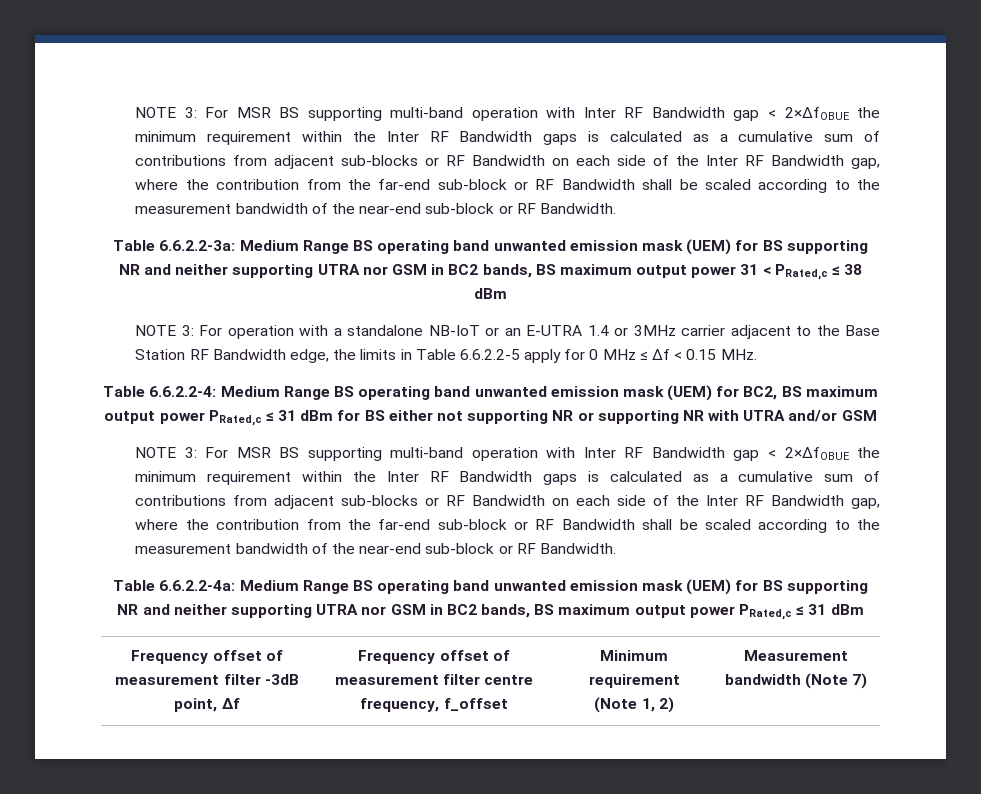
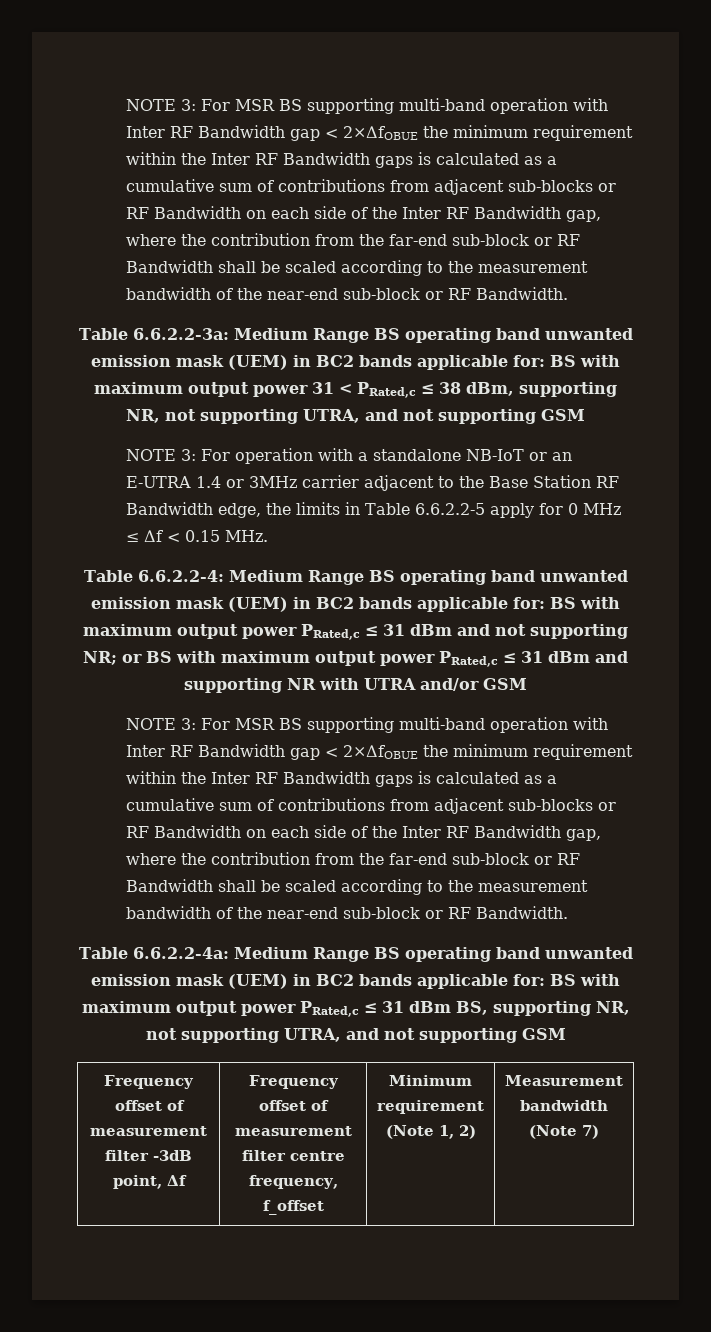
- Table 6.6.2.2-3a: Medium Range BS operating band unwanted emission mask (UEM) for BS supporting NR and neither supporting UTRA nor GSM in BC2 bands, BS maximum output power 31 < PRated,c ≤ 38 dBm
+ Table 6.6.2.2-3a: Medium Range BS operating band unwanted emission mask (UEM) in BC2 bands applicable for: BS with maximum output power 31 < PRated,c ≤ 38 dBm, supporting NR, not supporting UTRA, and not supporting GSM
- Table 6.6.2.2-4: Medium Range BS operating band unwanted emission mask (UEM) for BC2, BS maximum output power PRated,c ≤ 31 dBm for BS either not supporting NR or supporting NR with UTRA and/or GSM
+ Table 6.6.2.2-4: Medium Range BS operating band unwanted emission mask (UEM) in BC2 bands applicable for: BS with maximum output power PRated,c ≤ 31 dBm and not supporting NR; or BS with maximum output power PRated,c ≤ 31 dBm and supporting NR with UTRA and/or GSM
- Table 6.6.2.2-4a: Medium Range BS operating band unwanted emission mask (UEM) for BS supporting NR and neither supporting UTRA nor GSM in BC2 bands, BS maximum output power PRated,c ≤ 31 dBm
+ Table 6.6.2.2-4a: Medium Range BS operating band unwanted emission mask (UEM) in BC2 bands applicable for: BS with maximum output power PRated,c ≤ 31 dBm BS, supporting NR, not supporting UTRA, and not supporting GSM

